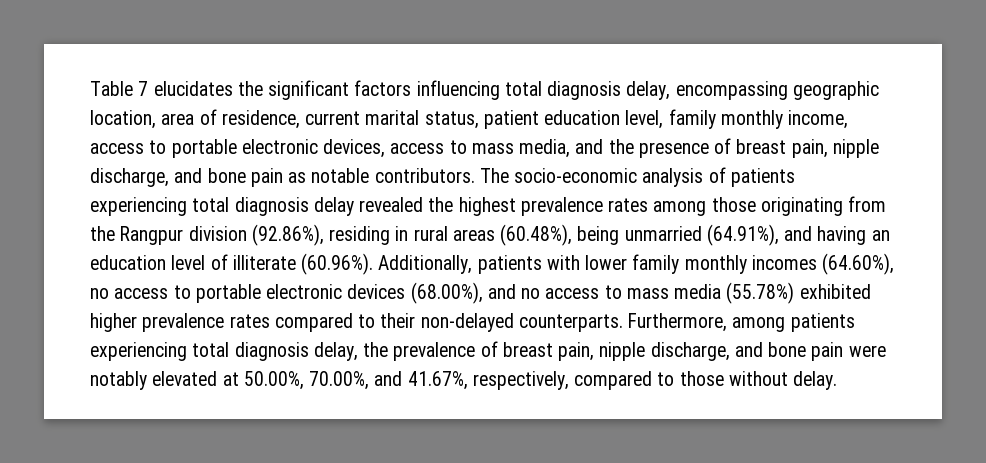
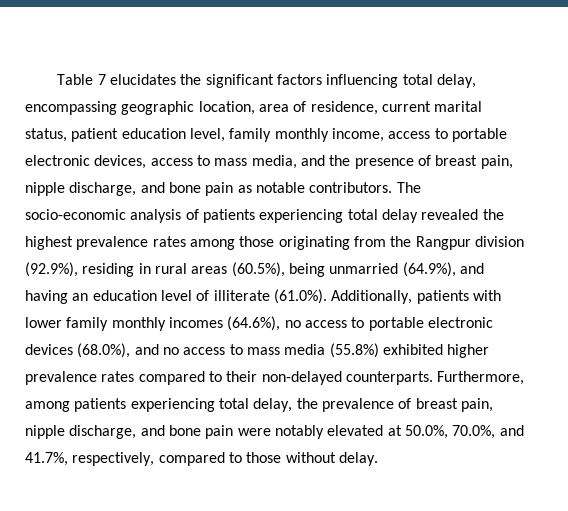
- Table 7 elucidates the significant factors influencing total diagnosis delay, encompassing geographic location, area of residence, current marital status, patient education level, family monthly income, access to portable electronic devices, access to mass media, and the presence of breast pain, nipple discharge, and bone pain as notable contributors.
+ Table 7 elucidates the significant factors influencing total delay, encompassing geographic location, area of residence, current marital status, patient education level, family monthly income, access to portable electronic devices, access to mass media, and the presence of breast pain, nipple discharge, and bone pain as notable contributors.
- The socio-economic analysis of patients experiencing total diagnosis delay revealed the highest prevalence rates among those originating from the Rangpur division (92.86%), residing in rural areas (60.48%), being unmarried (64.91%), and having an education level of illiterate (60.96%). Additionally, patients with lower family monthly incomes (64.60%), no access to portable electronic devices (68.00%), and no access to mass media (55.78%) exhibited higher prevalence rates compared to their non-delayed counterparts.
+ The socio-economic analysis of patients experiencing total delay revealed the highest prevalence rates among those originating from the Rangpur division (92.9%), residing in rural areas (60.5%), being unmarried (64.9%), and having an education level of illiterate (61.0%). Additionally, patients with lower family monthly incomes (64.6%), no access to portable electronic devices (68.0%), and no access to mass media (55.8%) exhibited higher prevalence rates compared to their non-delayed counterparts.
- Furthermore, among patients experiencing total diagnosis delay, the prevalence of breast pain, nipple discharge, and bone pain were notably elevated at 50.00%, 70.00%, and 41.67%, respectively, compared to those without delay.
+ Furthermore, among patients experiencing total delay, the prevalence of breast pain, nipple discharge, and bone pain were notably elevated at 50.0%, 70.0%, and 41.7%, respectively, compared to those without delay.

